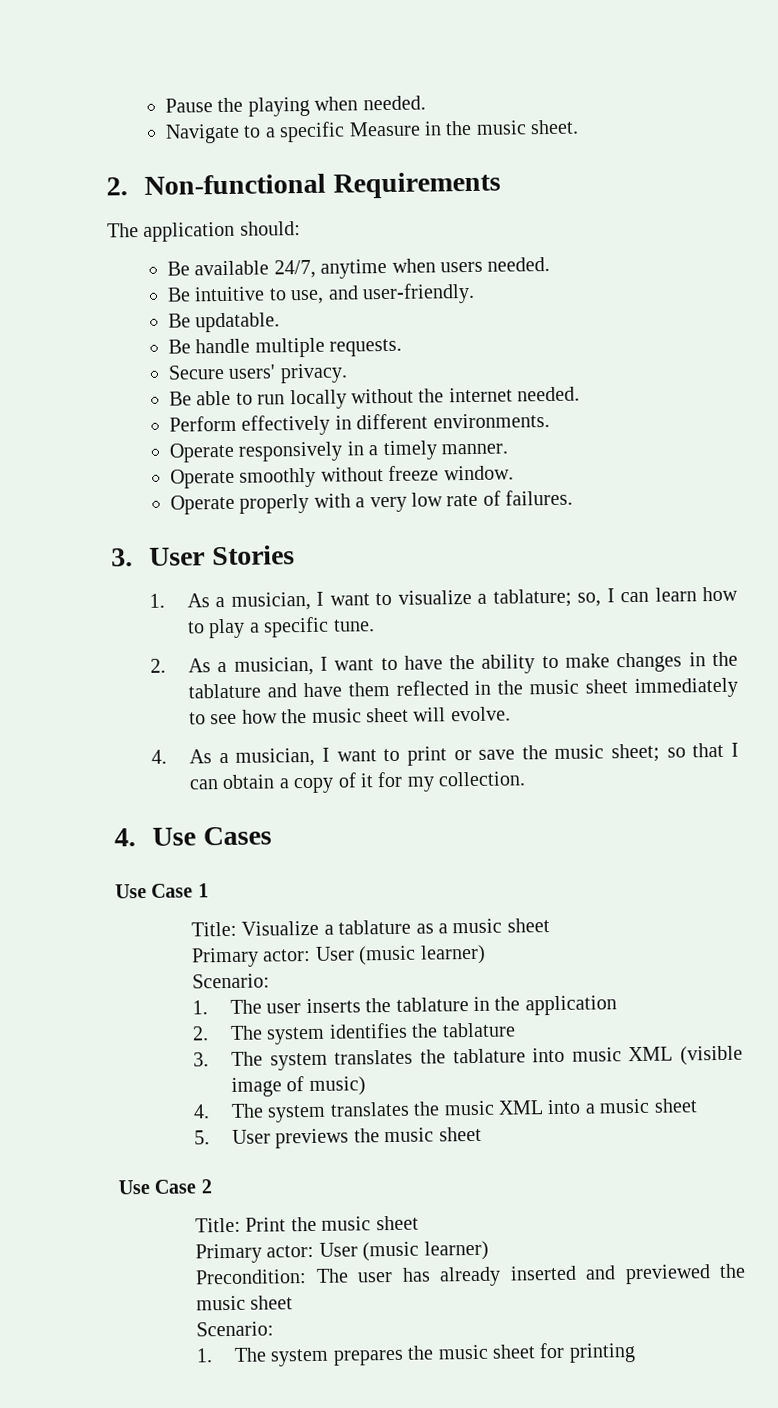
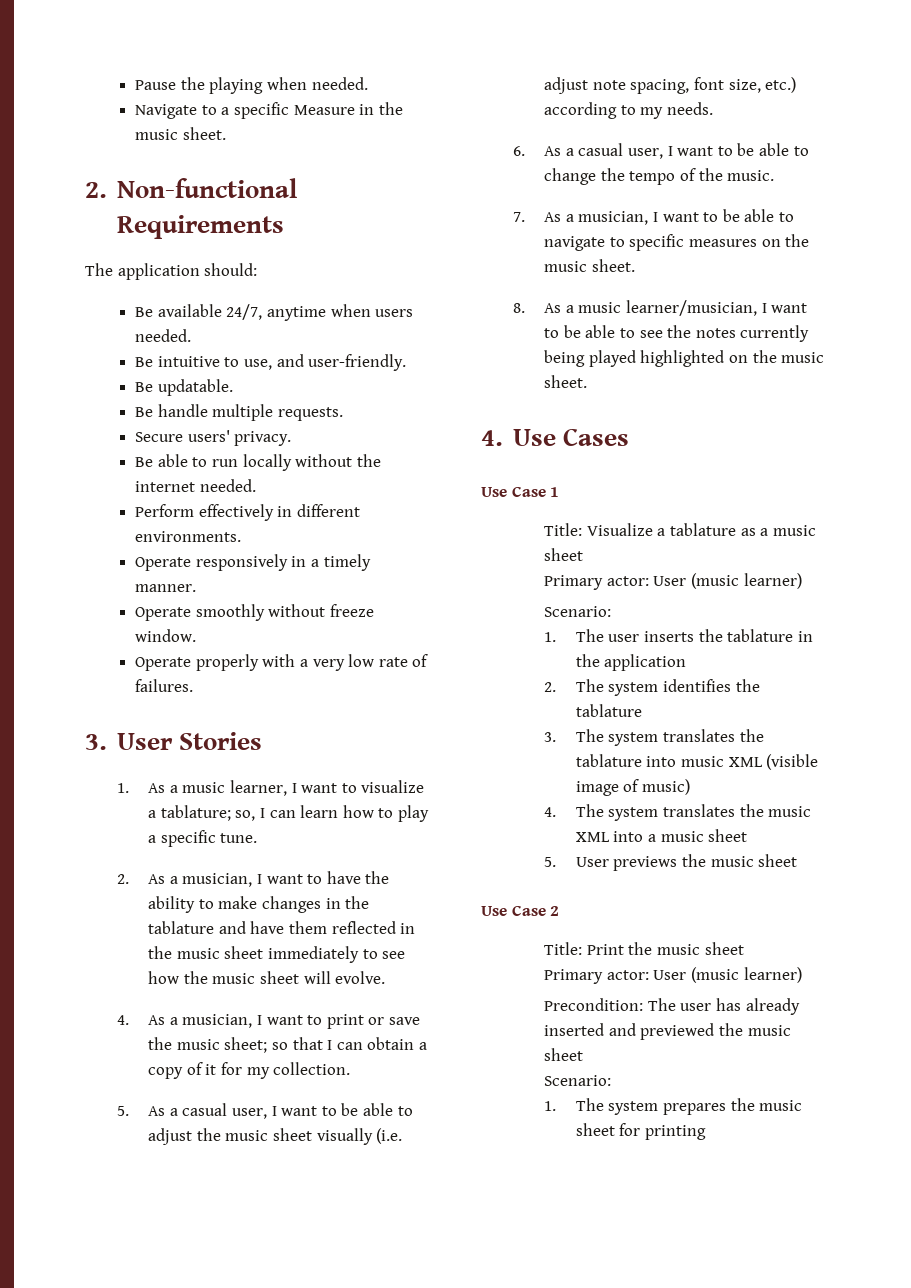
- 1. As a musician, I want to visualize a tablature; so, I can learn how to play a specific tune.
+ 1. As a music learner, I want to visualize a tablature; so, I can learn how to play a specific tune.
+ 5. As a casual user, I want to be able to adjust the music sheet visually (i.e. adjust note spacing, font size, etc.) according to my needs.
+ 6. As a casual user, I want to be able to change the tempo of the music.
+ 7. As a musician, I want to be able to navigate to specific measures on the music sheet.
+ 8. As a music learner/musician, I want to be able to see the notes currently being played highlighted on the music sheet.

